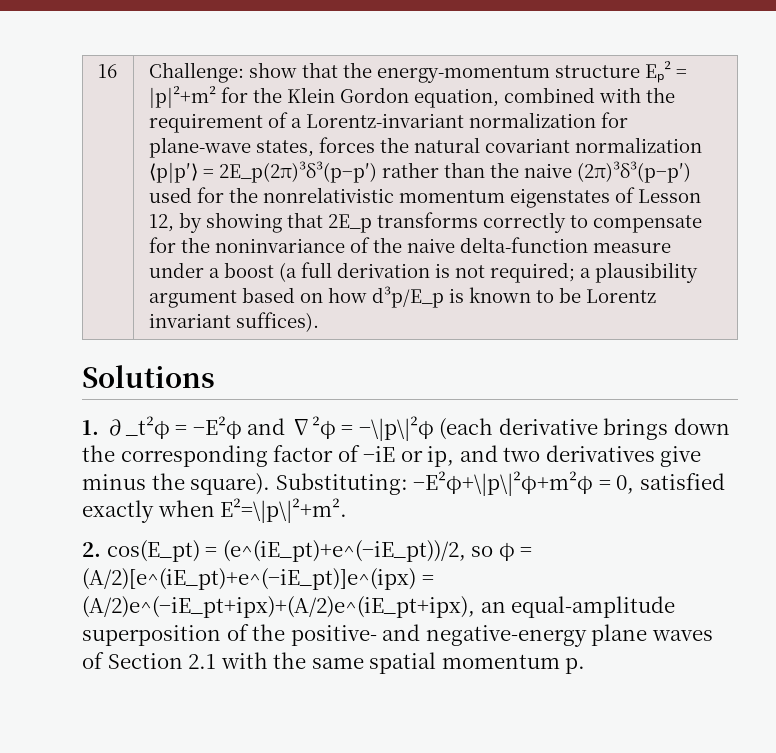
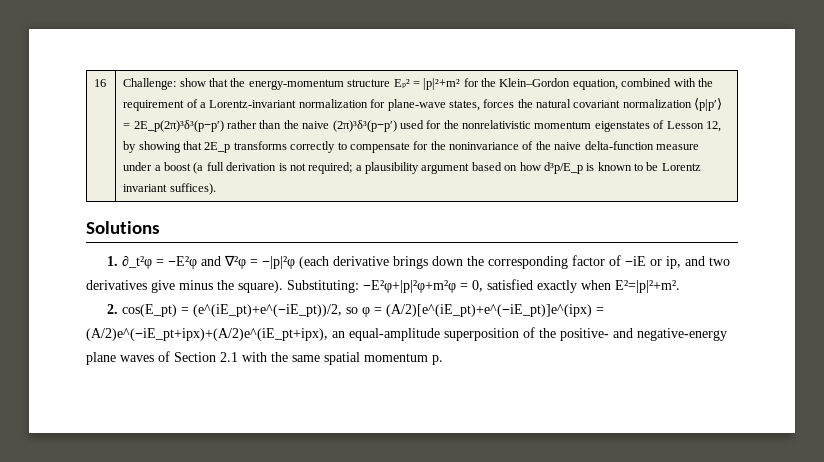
- show that the energy-momentum structure Eₚ² = |p|²+m² for the Klein Gordon equation, combined with the requirement of a Lorentz-invariant normalization for plane-wave states, forces the natural covariant normalization ⟨p|p′⟩ = 2E_p(2π)³δ³(p−p′) rather than the naive (2π)³δ³(p−p′) used for the nonrelativistic momentum eigenstates of Lesson 12, by showing that 2E_p transforms correctly to compensate for the noninvariance of the naive delta-function measure under a boost (a full derivation is not required;
+ show that the energy-momentum structure Eₚ² = |p|²+m² for the Klein–Gordon equation, combined with the requirement of a Lorentz-invariant normalization for plane-wave states, forces the natural covariant normalization ⟨p|p′⟩ = 2E_p(2π)³δ³(p−p′) rather than the naive (2π)³δ³(p−p′) used for the nonrelativistic momentum eigenstates of Lesson 12, by showing that 2E_p transforms correctly to compensate for the noninvariance of the naive delta-function measure under a boost (a full derivation is not required;
- 1. ∂_t²φ = −E²φ and ∇²φ = −\|p\|²φ (each derivative brings down the corresponding factor of −iE or ip, and two derivatives give minus the square).
+ 1. ∂_t²φ = −E²φ and ∇²φ = −|p|²φ (each derivative brings down the corresponding factor of −iE or ip, and two derivatives give minus the square).
- Substituting: −E²φ+\|p\|²φ+m²φ = 0, satisfied exactly when E²=\|p\|²+m².
+ Substituting: −E²φ+|p|²φ+m²φ = 0, satisfied exactly when E²=|p|²+m².

